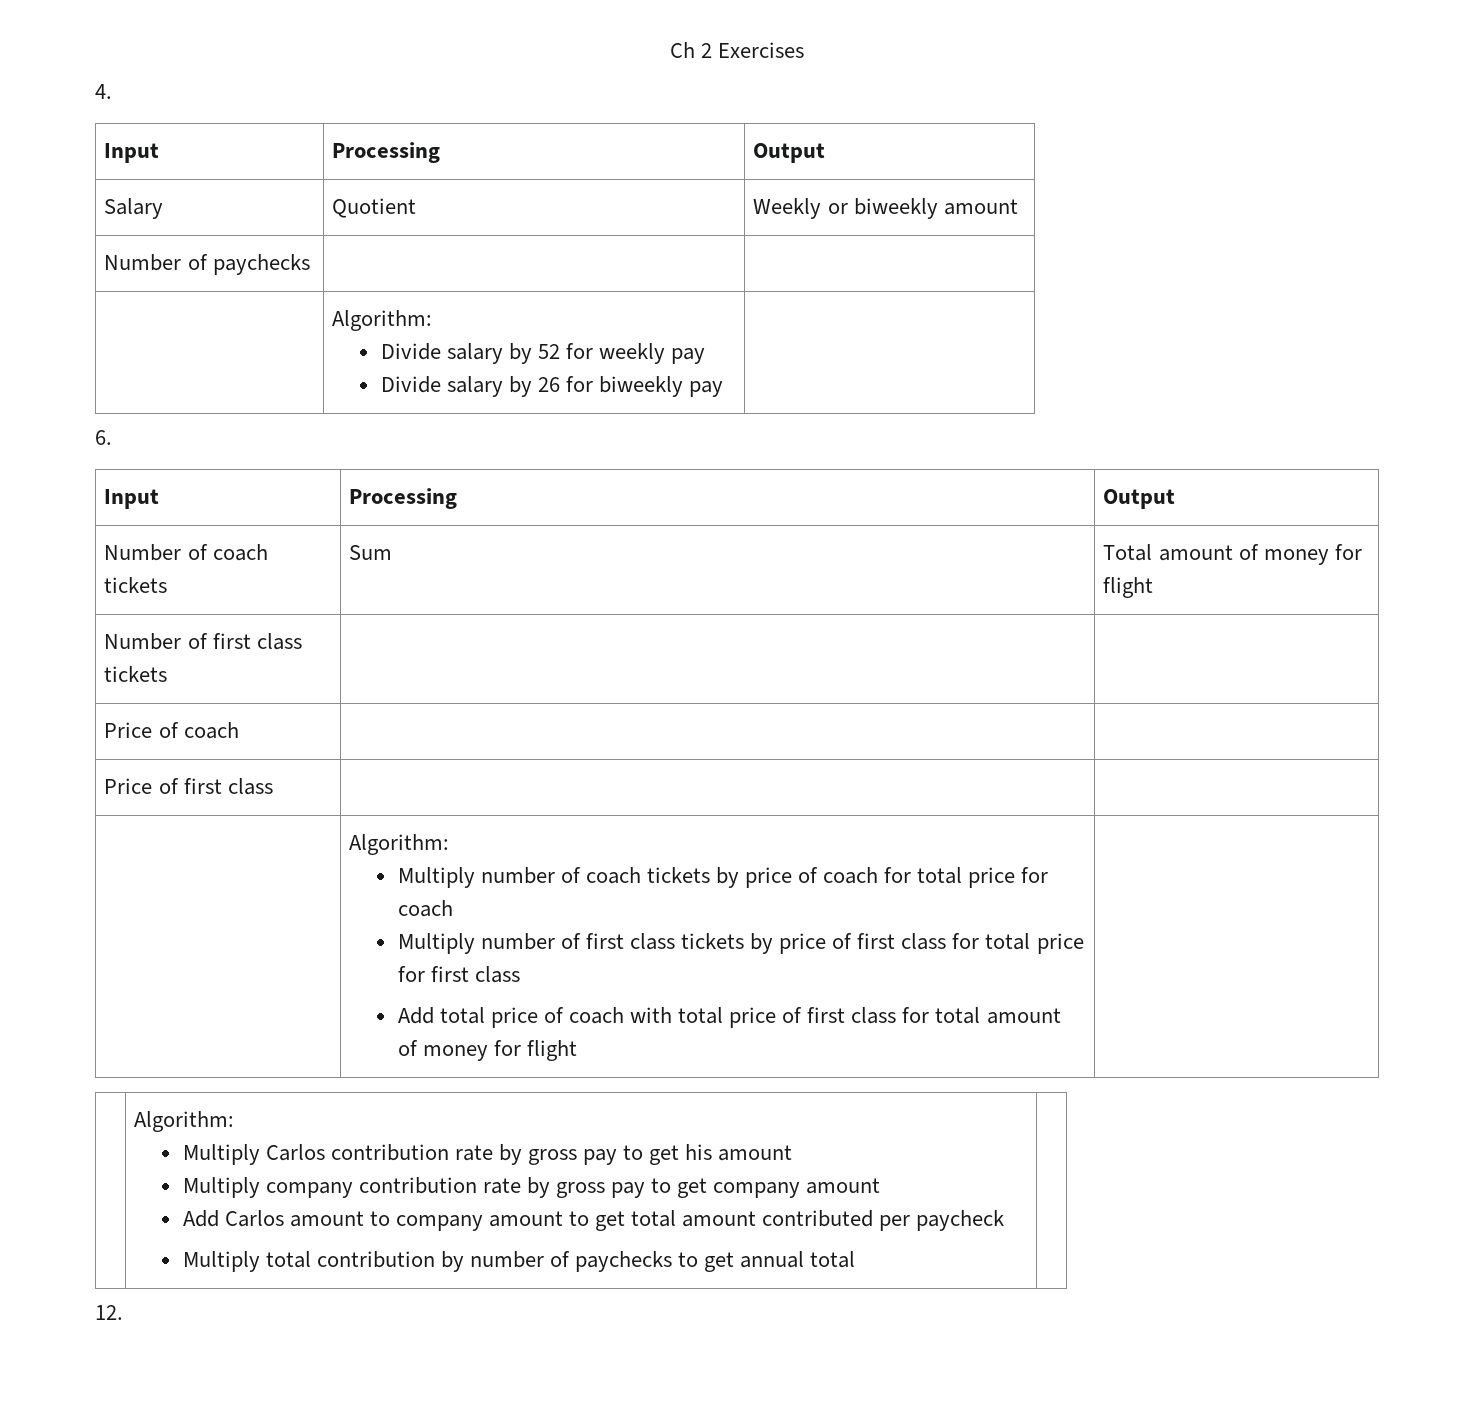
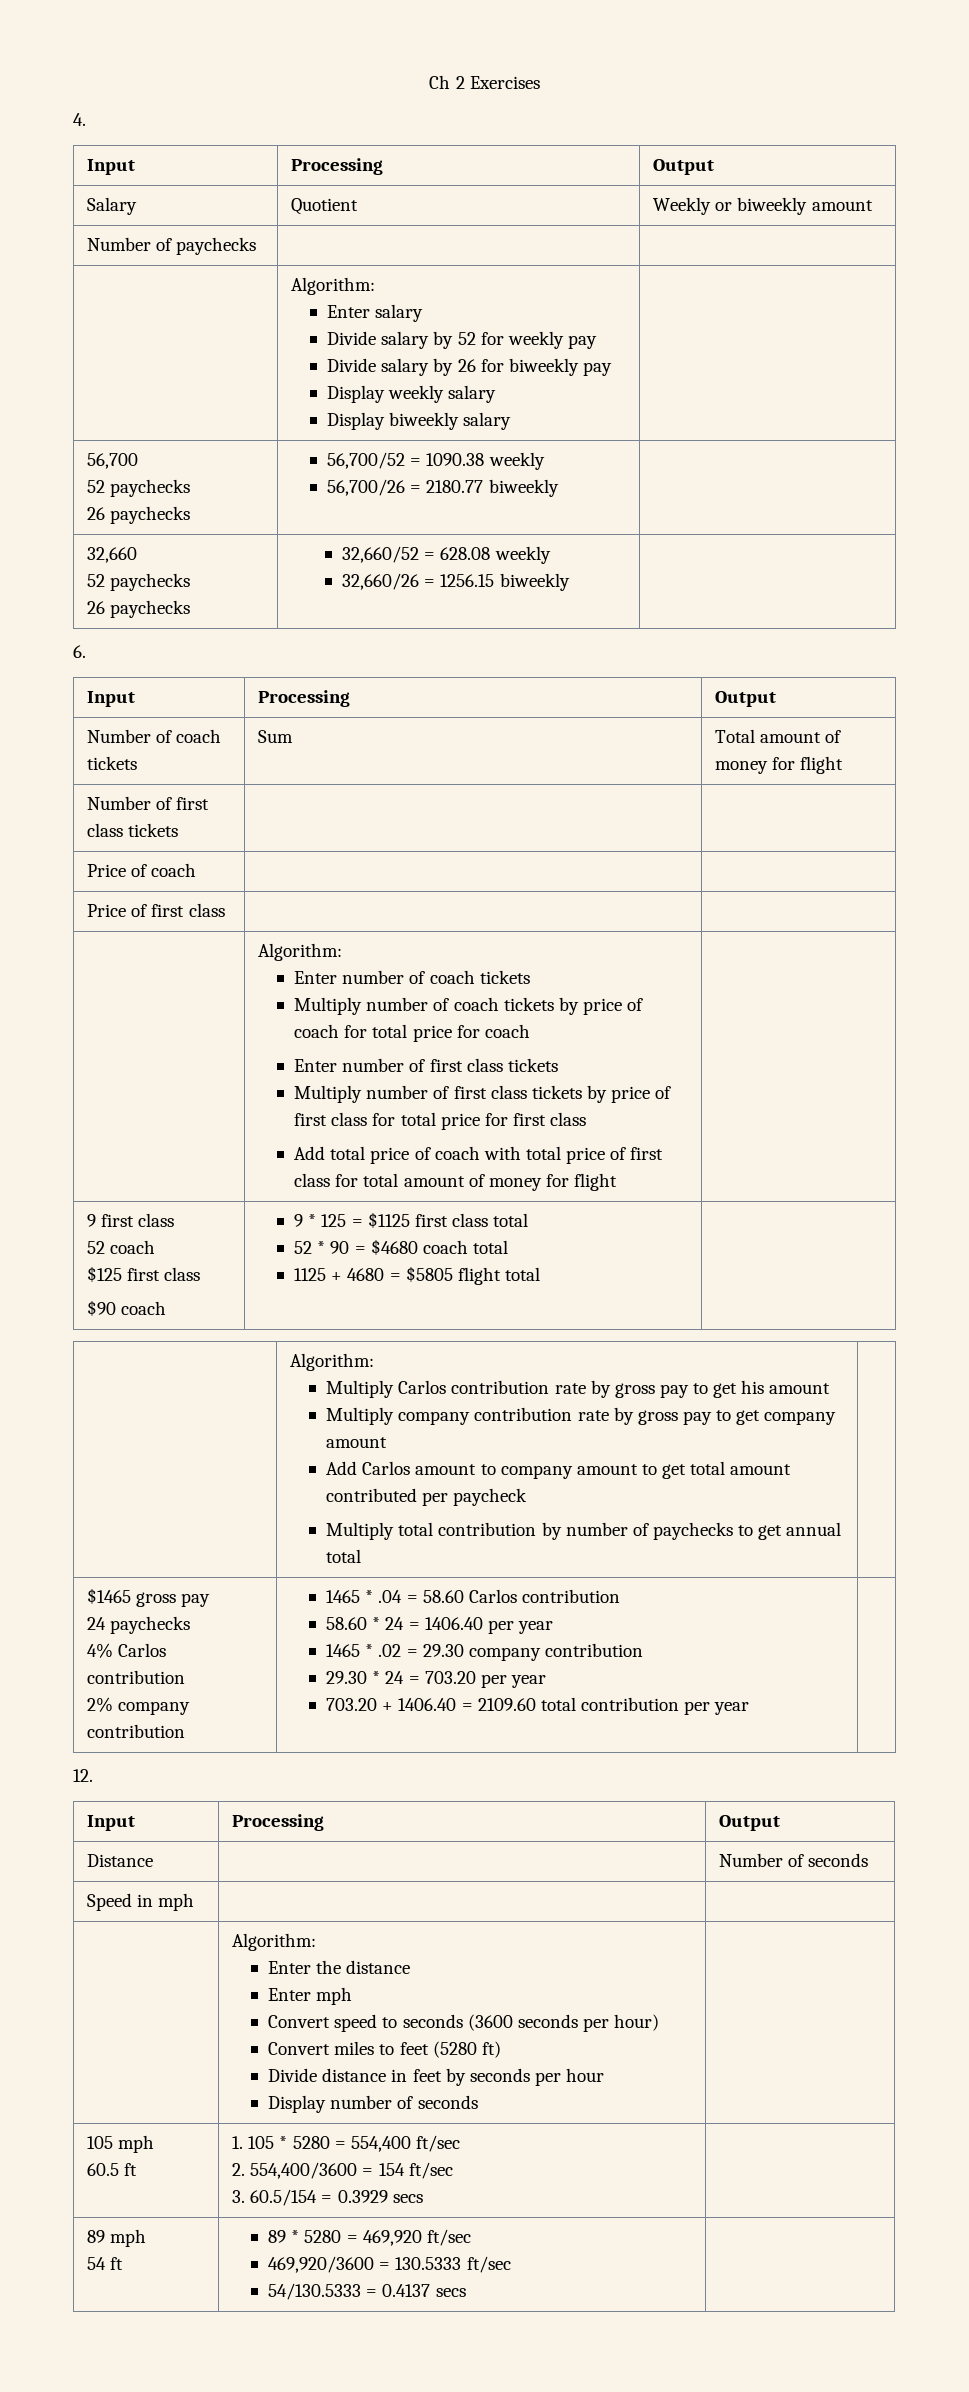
  Number of paychecks | |
  | Algorithm:
+ Enter salary
  Divide salary by 52 for weekly pay
- Divide salary by 26 for biweekly pay |
+ Divide salary by 26 for biweekly pay
+ Display weekly salary
+ Display biweekly salary |
+ 56,700
+ 52 paychecks
+ 26 paychecks | 56,700/52 = 1090.38 weekly
+ 56,700/26 = 2180.77 biweekly |
+ 32,660
+ 52 paychecks
+ 26 paychecks | 32,660/52 = 628.08 weekly
+ 32,660/26 = 1256.15 biweekly |
+ Enter number of coach tickets
+ Enter number of first class tickets
+ 9 first class
+ 52 coach
+ $125 first class
+ $90 coach | 9 * 125 = $1125 first class total
+ 52 * 90 = $4680 coach total
+ 1125 + 4680 = $5805 flight total |
+ $1465 gross pay
+ 24 paychecks
+ 4% Carlos contribution
+ 2% company contribution | 1465 * .04 = 58.60 Carlos contribution
+ 58.60 * 24 = 1406.40 per year
+ 1465 * .02 = 29.30 company contribution
+ 29.30 * 24 = 703.20 per year
+ 703.20 + 1406.40 = 2109.60 total contribution per year |
  12.
+ Input | Processing | Output
+ Distance | | Number of seconds
+ Speed in mph | |
+ | Algorithm:
+ Enter the distance
+ Enter mph
+ Convert speed to seconds (3600 seconds per hour)
+ Convert miles to feet (5280 ft)
+ Divide distance in feet by seconds per hour
+ Display number of seconds |
+ 105 mph
+ 60.5 ft | 1. 105 * 5280 = 554,400 ft/sec
+ 2. 554,400/3600 = 154 ft/sec
+ 3. 60.5/154 = 0.3929 secs |
+ 89 mph
+ 54 ft | 89 * 5280 = 469,920 ft/sec
+ 469,920/3600 = 130.5333 ft/sec
+ 54/130.5333 = 0.4137 secs |

